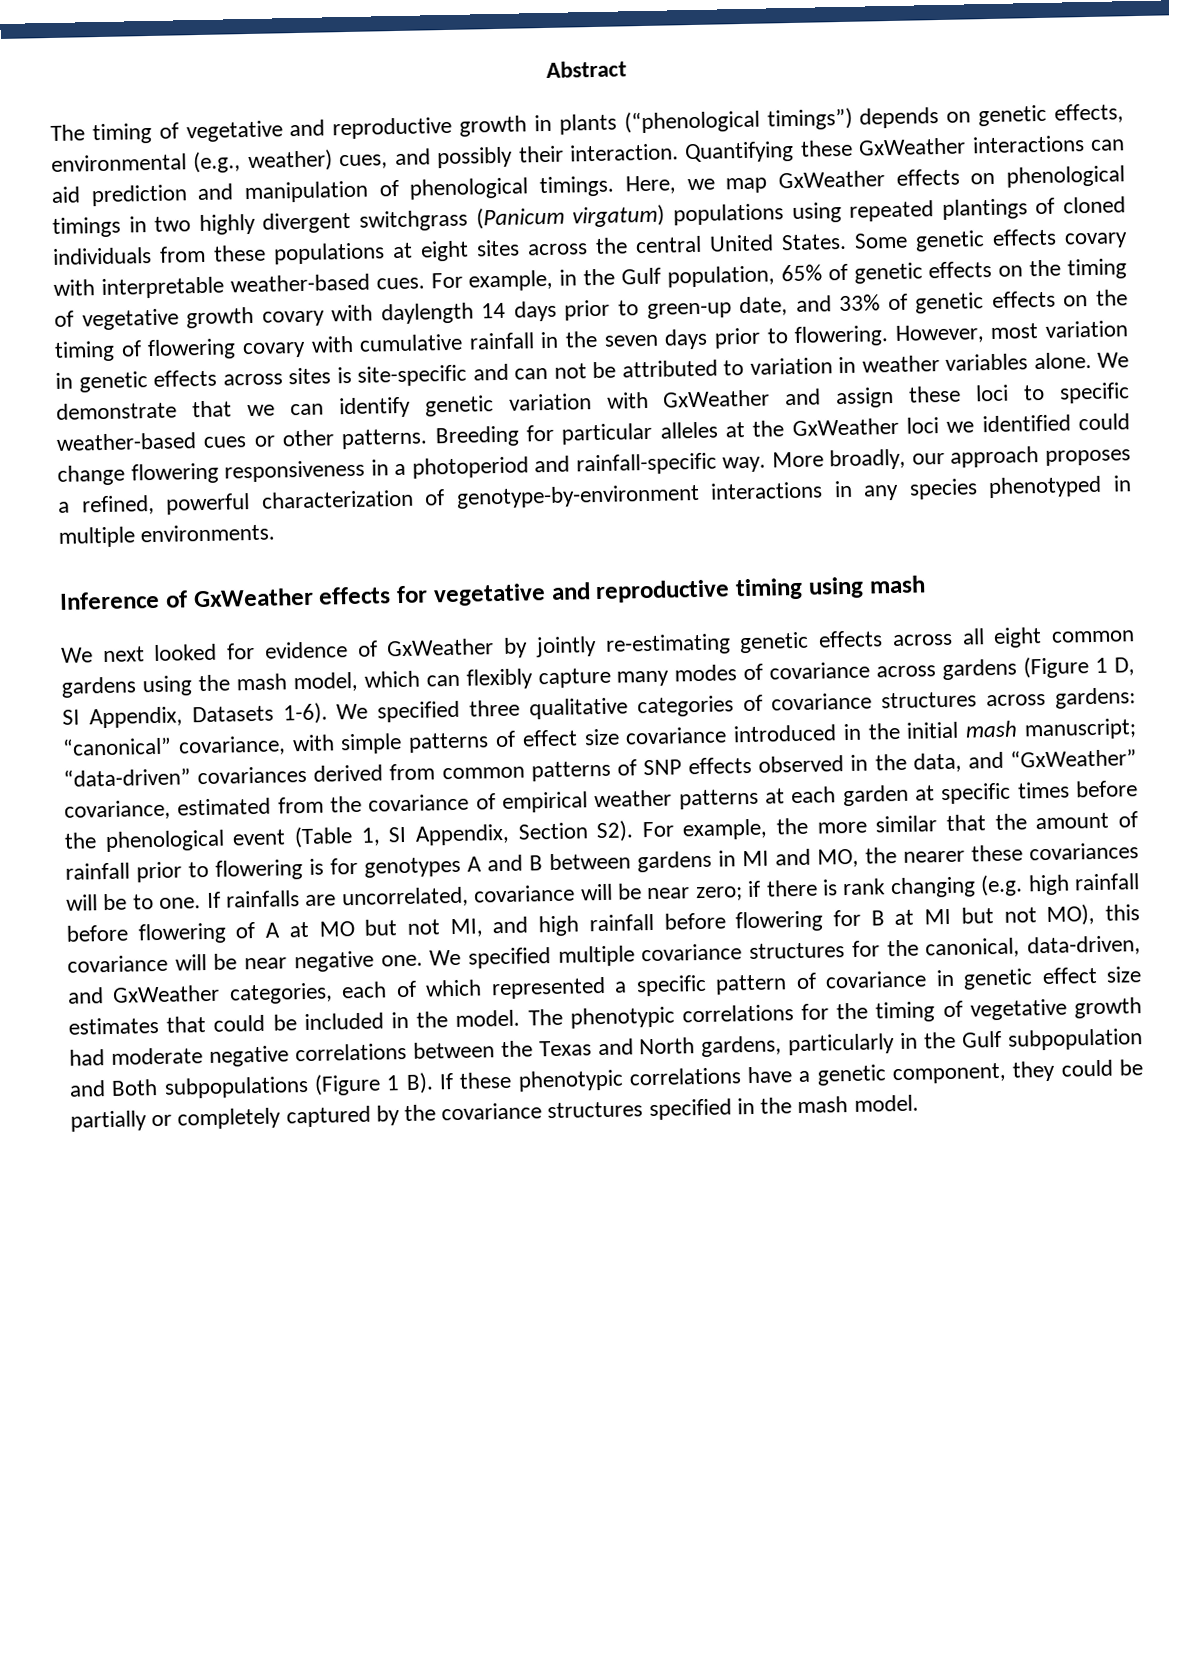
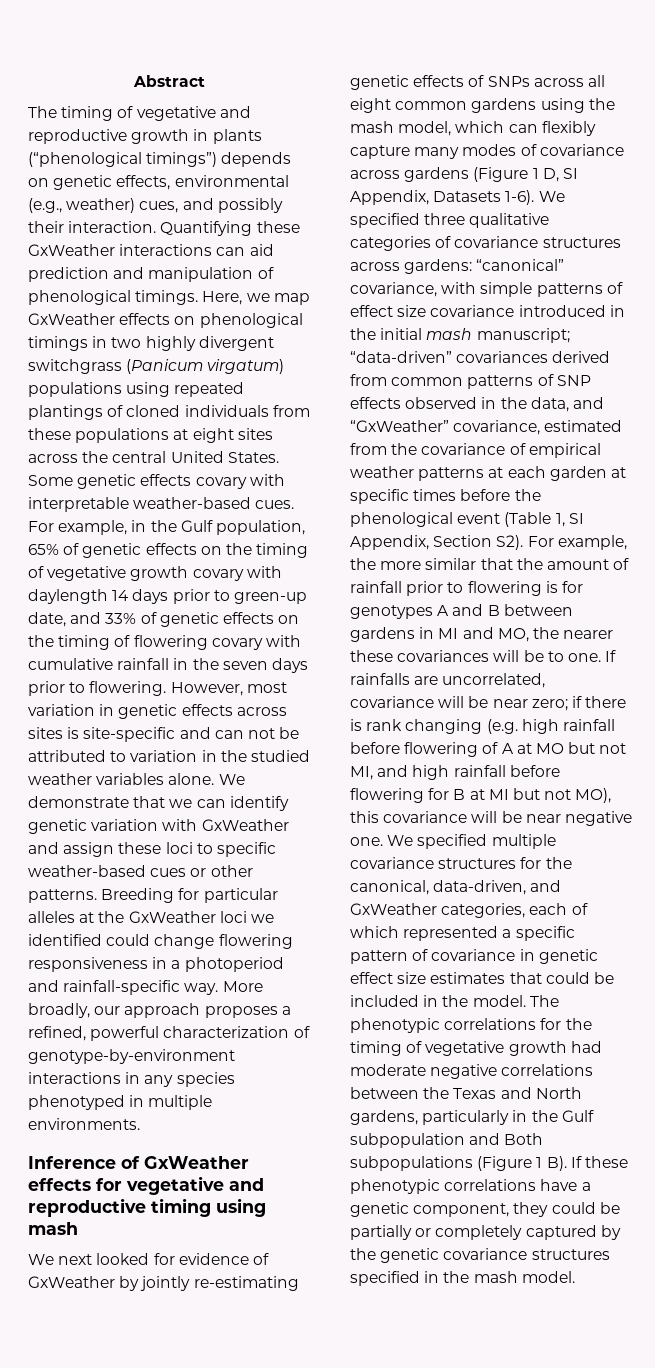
- However, most variation in genetic effects across sites is site-specific and can not be attributed to variation in weather variables alone.
+ However, most variation in genetic effects across sites is site-specific and can not be attributed to variation in the studied weather variables alone.
- We next looked for evidence of GxWeather by jointly re-estimating genetic effects across all eight common gardens using the mash model, which can flexibly capture many modes of covariance across gardens (Figure 1 D, SI Appendix, Datasets 1-6).
+ We next looked for evidence of GxWeather by jointly re-estimating genetic effects of SNPs across all eight common gardens using the mash model, which can flexibly capture many modes of covariance across gardens (Figure 1 D, SI Appendix, Datasets 1-6).
- The phenotypic correlations for the timing of vegetative growth had moderate negative correlations between the Texas and North gardens, particularly in the Gulf subpopulation and Both subpopulations (Figure 1 B). If these phenotypic correlations have a genetic component, they could be partially or completely captured by the covariance structures specified in the mash model.
+ The phenotypic correlations for the timing of vegetative growth had moderate negative correlations between the Texas and North gardens, particularly in the Gulf subpopulation and Both subpopulations (Figure 1 B). If these phenotypic correlations have a genetic component, they could be partially or completely captured by the genetic covariance structures specified in the mash model.

